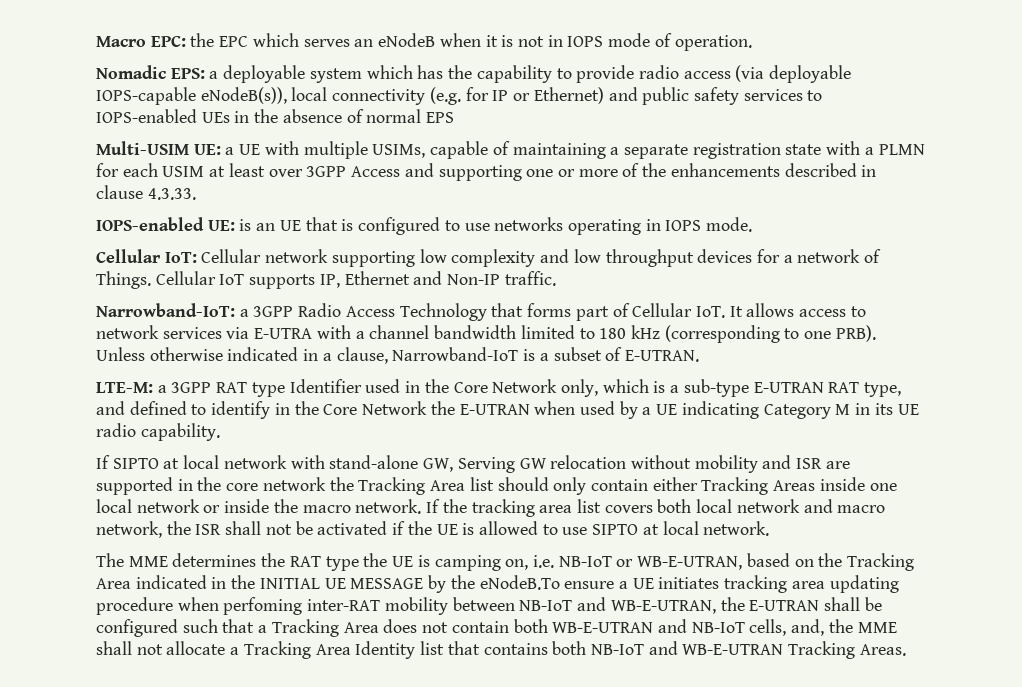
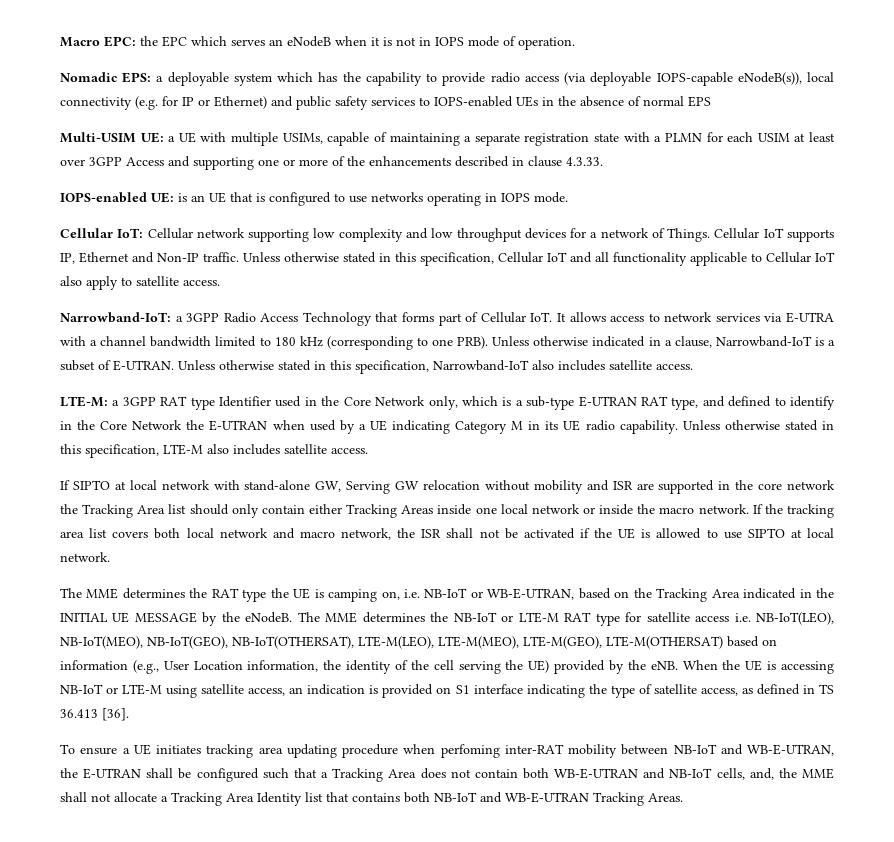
+ Unless otherwise stated in this specification, Cellular IoT and all functionality applicable to Cellular IoT also apply to satellite access.
+ Unless otherwise stated in this specification, Narrowband-IoT also includes satellite access.
+ Unless otherwise stated in this specification, LTE-M also includes satellite access.
- The MME determines the RAT type the UE is camping on, i.e. NB-IoT or WB-E-UTRAN, based on the Tracking Area indicated in the INITIAL UE MESSAGE by the eNodeB.To ensure a UE initiates tracking area updating procedure when perfoming inter-RAT mobility between NB-IoT and WB-E-UTRAN, the E-UTRAN shall be configured such that a Tracking Area does not contain both WB-E-UTRAN and NB-IoT cells, and, the MME shall not allocate a Tracking Area Identity list that contains both NB-IoT and WB-E-UTRAN Tracking Areas.
+ The MME determines the RAT type the UE is camping on, i.e. NB-IoT or WB-E-UTRAN, based on the Tracking Area indicated in the INITIAL UE MESSAGE by the eNodeB. The MME determines the NB-IoT or LTE-M RAT type for satellite access i.e. NB-IoT(LEO), NB-IoT(MEO), NB-IoT(GEO), NB-IoT(OTHERSAT), LTE-M(LEO), LTE-M(MEO), LTE-M(GEO), LTE-M(OTHERSAT) based on information (e.g., User Location information, the identity of the cell serving the UE) provided by the eNB. When the UE is accessing NB-IoT or LTE-M using satellite access, an indication is provided on S1 interface indicating the type of satellite access, as defined in TS 36.413 [36].
+ To ensure a UE initiates tracking area updating procedure when perfoming inter-RAT mobility between NB-IoT and WB-E-UTRAN, the E-UTRAN shall be configured such that a Tracking Area does not contain both WB-E-UTRAN and NB-IoT cells, and, the MME shall not allocate a Tracking Area Identity list that contains both NB-IoT and WB-E-UTRAN Tracking Areas.

